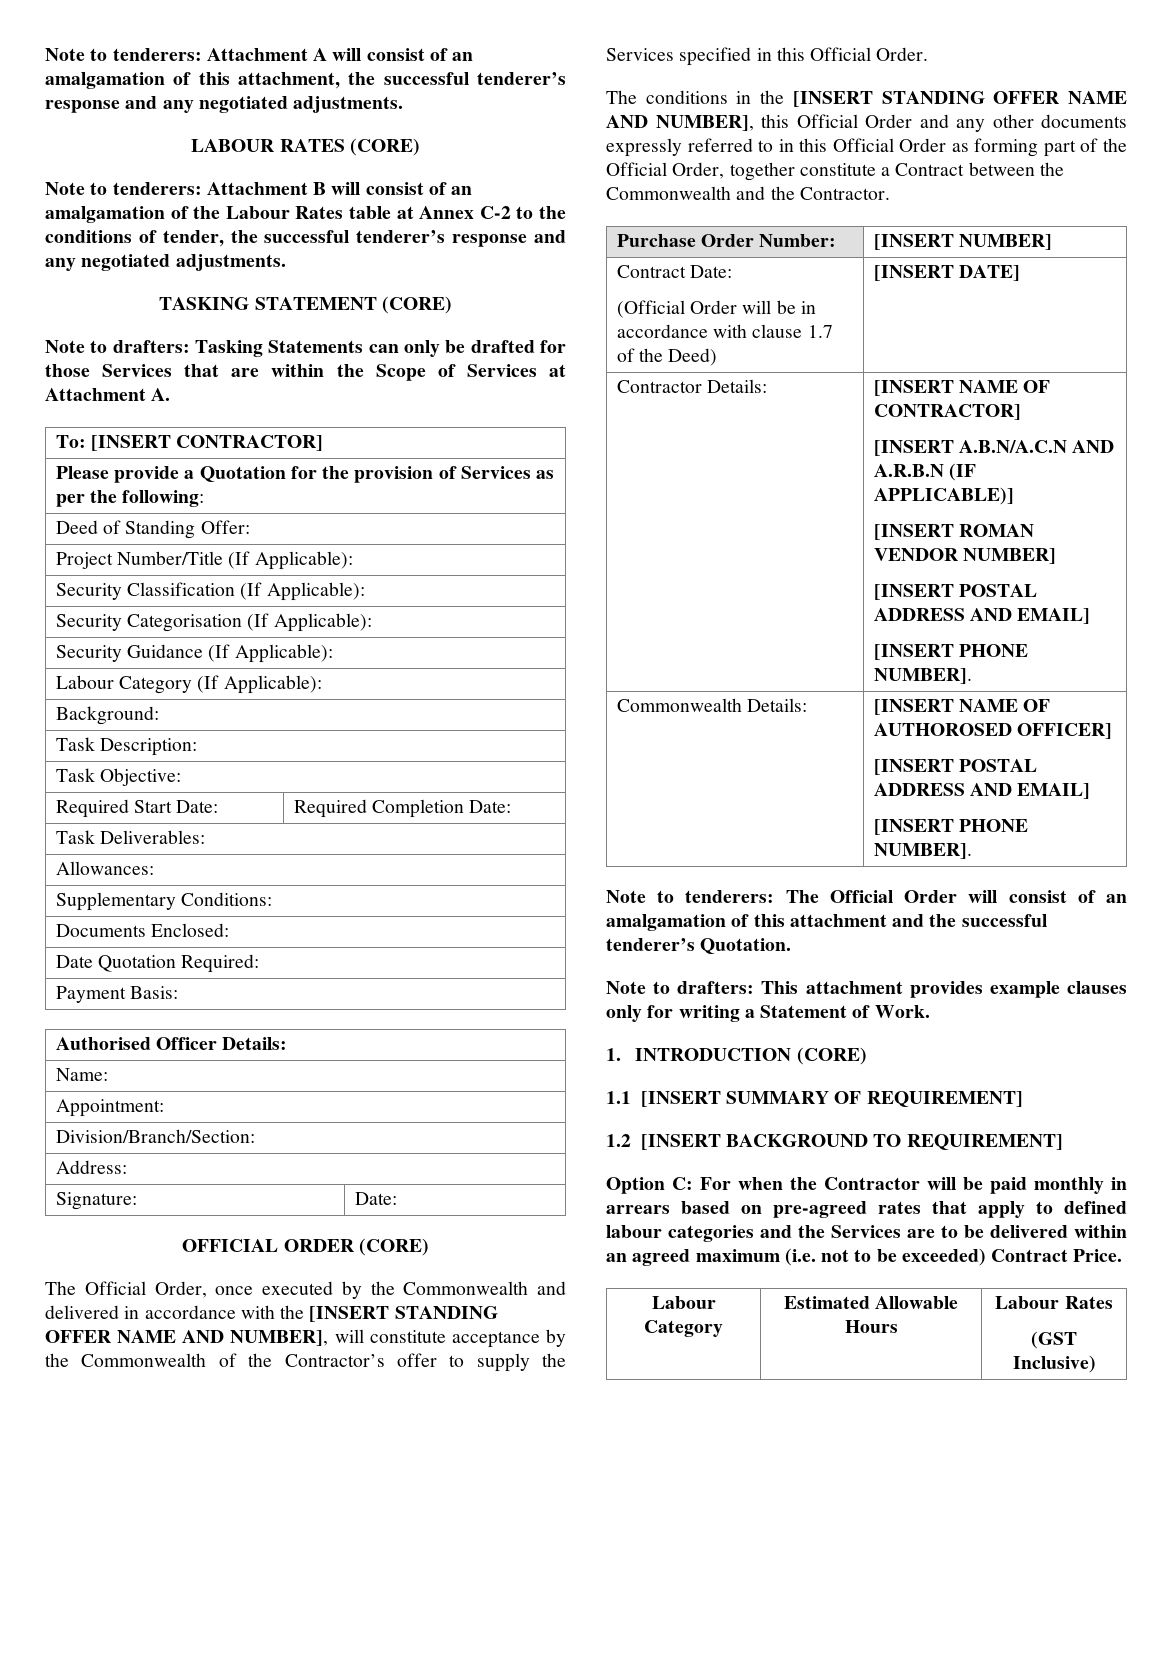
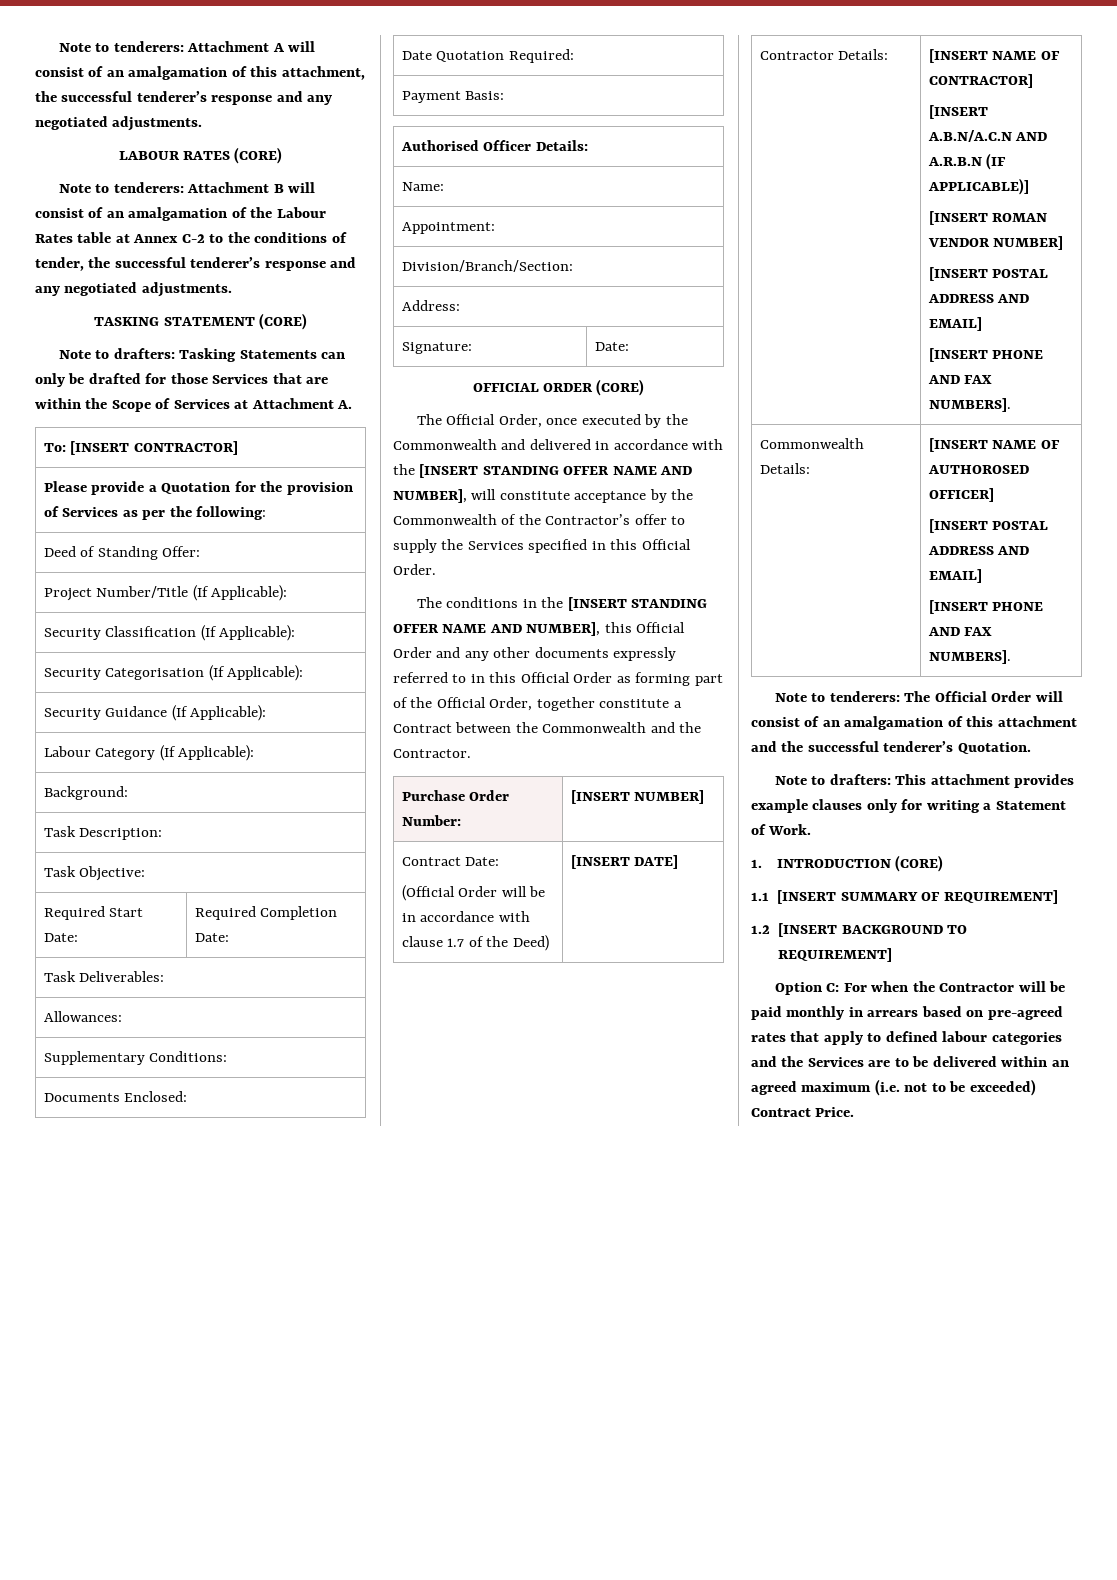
  Contractor Details: | [INSERT NAME OF CONTRACTOR]
  [INSERT A.B.N/A.C.N AND A.R.B.N (IF APPLICABLE)]
  [INSERT ROMAN VENDOR NUMBER]
  [INSERT POSTAL ADDRESS AND EMAIL]
- [INSERT PHONE NUMBER].
+ [INSERT PHONE AND FAX NUMBERS].
  Commonwealth Details: | [INSERT NAME OF AUTHOROSED OFFICER]
  [INSERT POSTAL ADDRESS AND EMAIL]
- [INSERT PHONE NUMBER].
+ [INSERT PHONE AND FAX NUMBERS].
- Labour Category | Estimated Allowable Hours | Labour Rates
- (GST Inclusive)

